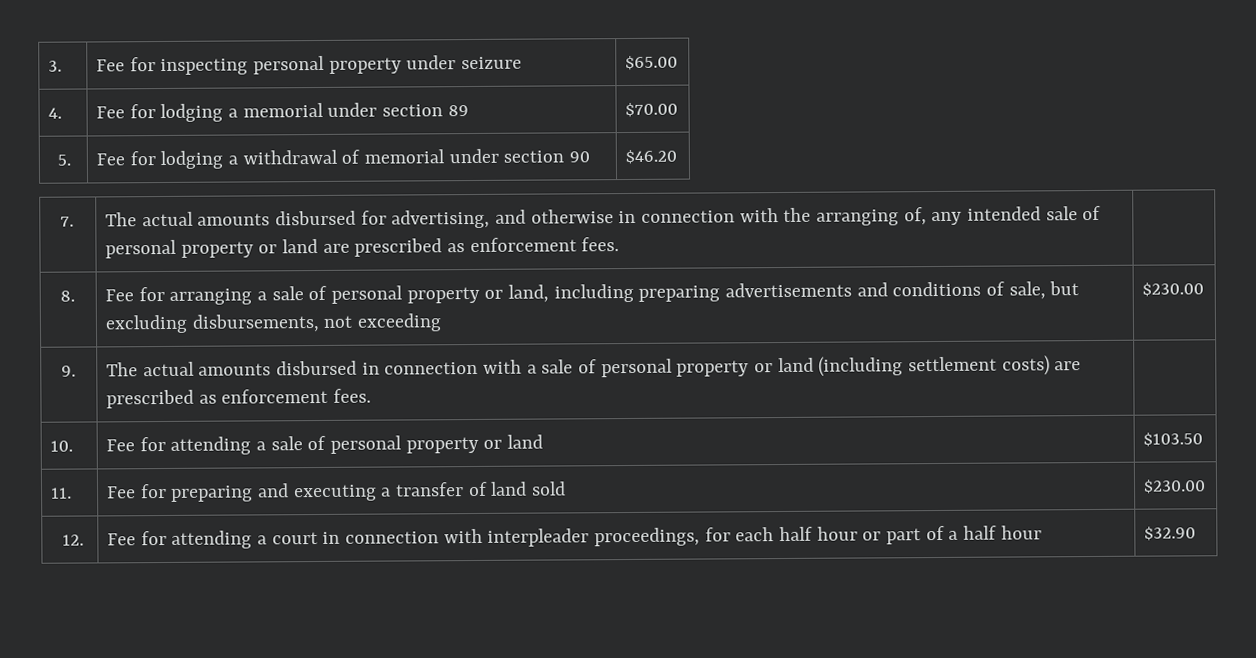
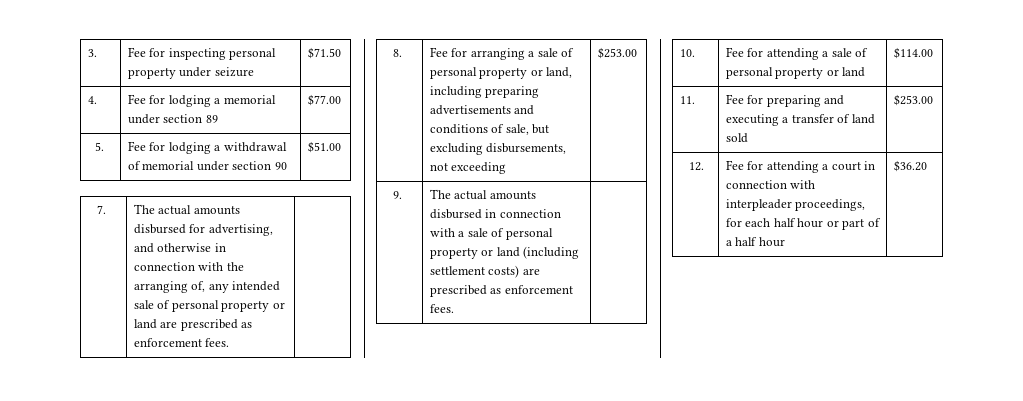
- 3. | Fee for inspecting personal property under seizure | $65.00
+ 3. | Fee for inspecting personal property under seizure | $71.50
- 4. | Fee for lodging a memorial under section 89 | $70.00
+ 4. | Fee for lodging a memorial under section 89 | $77.00
- 5. | Fee for lodging a withdrawal of memorial under section 90 | $46.20
+ 5. | Fee for lodging a withdrawal of memorial under section 90 | $51.00
- 8. | Fee for arranging a sale of personal property or land, including preparing advertisements and conditions of sale, but excluding disbursements, not exceeding | $230.00
+ 8. | Fee for arranging a sale of personal property or land, including preparing advertisements and conditions of sale, but excluding disbursements, not exceeding | $253.00
- 10. | Fee for attending a sale of personal property or land | $103.50
+ 10. | Fee for attending a sale of personal property or land | $114.00
- 11. | Fee for preparing and executing a transfer of land sold | $230.00
+ 11. | Fee for preparing and executing a transfer of land sold | $253.00
- 12. | Fee for attending a court in connection with interpleader proceedings, for each half hour or part of a half hour | $32.90
+ 12. | Fee for attending a court in connection with interpleader proceedings, for each half hour or part of a half hour | $36.20

